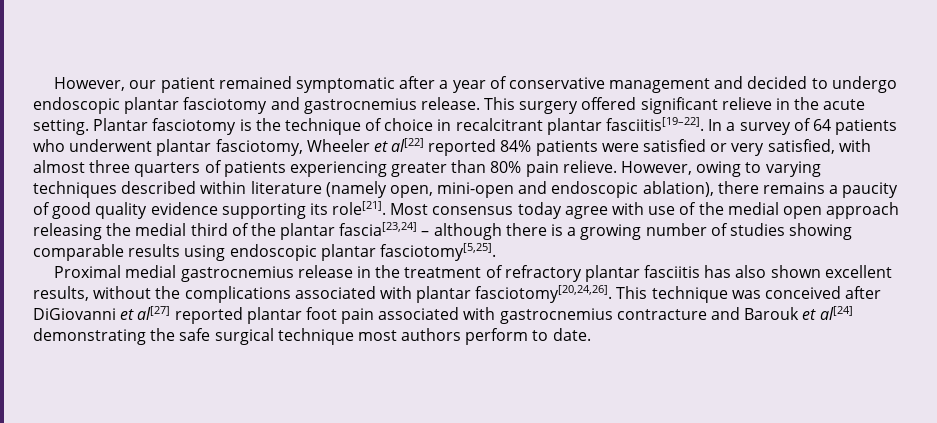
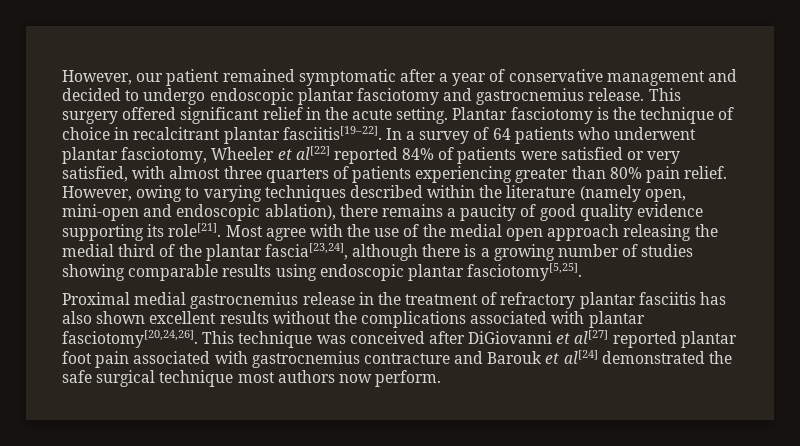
- This surgery offered significant relieve in the acute setting.
+ This surgery offered significant relief in the acute setting.
- In a survey of 64 patients who underwent plantar fasciotomy, Wheeler et al[22] reported 84% patients were satisfied or very satisfied, with almost three quarters of patients experiencing greater than 80% pain relieve.
+ In a survey of 64 patients who underwent plantar fasciotomy, Wheeler et al[22] reported 84% of patients were satisfied or very satisfied, with almost three quarters of patients experiencing greater than 80% pain relief.
- However, owing to varying techniques described within literature (namely open, mini-open and endoscopic ablation), there remains a paucity of good quality evidence supporting its role[21].
+ However, owing to varying techniques described within the literature (namely open, mini-open and endoscopic ablation), there remains a paucity of good quality evidence supporting its role[21].
- Most consensus today agree with use of the medial open approach releasing the medial third of the plantar fascia[23,24] – although there is a growing number of studies showing comparable results using endoscopic plantar fasciotomy[5,25].
+ Most agree with the use of the medial open approach releasing the medial third of the plantar fascia[23,24], although there is a growing number of studies showing comparable results using endoscopic plantar fasciotomy[5,25].
- Proximal medial gastrocnemius release in the treatment of refractory plantar fasciitis has also shown excellent results, without the complications associated with plantar fasciotomy[20,24,26].
+ Proximal medial gastrocnemius release in the treatment of refractory plantar fasciitis has also shown excellent results without the complications associated with plantar fasciotomy[20,24,26].
- This technique was conceived after DiGiovanni et al[27] reported plantar foot pain associated with gastrocnemius contracture and Barouk et al[24] demonstrating the safe surgical technique most authors perform to date.
+ This technique was conceived after DiGiovanni et al[27] reported plantar foot pain associated with gastrocnemius contracture and Barouk et al[24] demonstrated the safe surgical technique most authors now perform.

